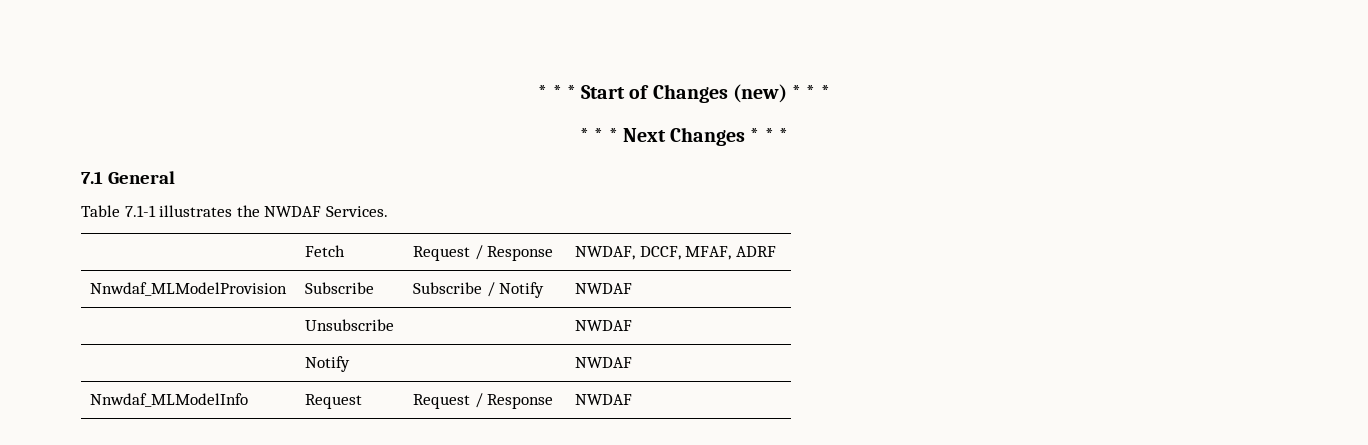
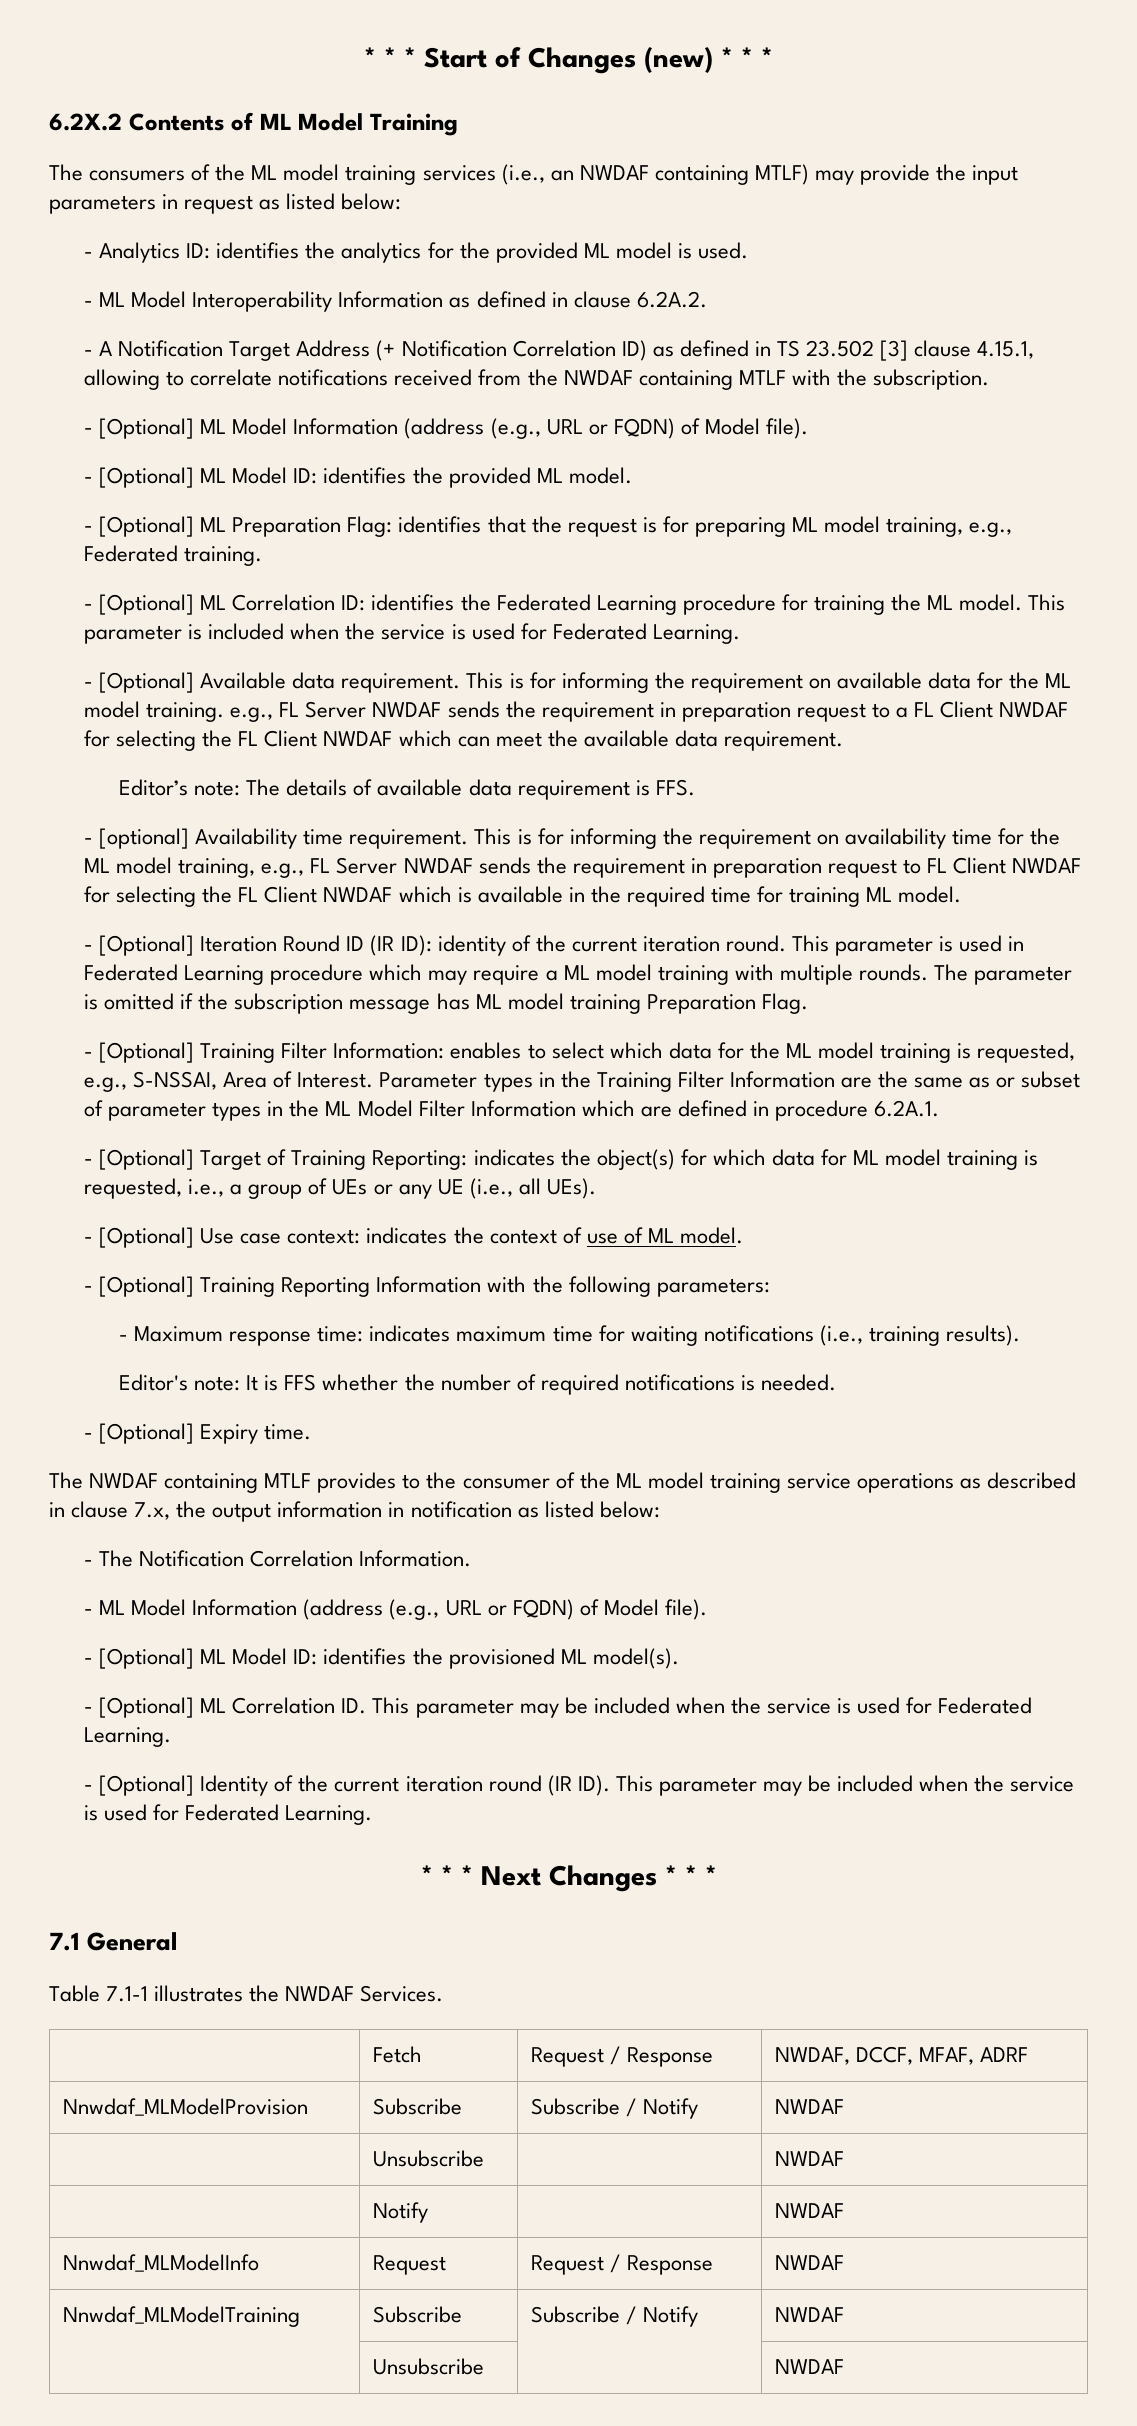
+ 6.2X.2 Contents of ML Model Training
+ The consumers of the ML model training services (i.e., an NWDAF containing MTLF) may provide the input parameters in request as listed below:
+ - Analytics ID: identifies the analytics for the provided ML model is used.
+ - ML Model Interoperability Information as defined in clause 6.2A.2.
+ - A Notification Target Address (+ Notification Correlation ID) as defined in TS 23.502 [3] clause 4.15.1, allowing to correlate notifications received from the NWDAF containing MTLF with the subscription.
+ - [Optional] ML Model Information (address (e.g., URL or FQDN) of Model file).
+ - [Optional] ML Model ID: identifies the provided ML model.
+ - [Optional] ML Preparation Flag: identifies that the request is for preparing ML model training, e.g., Federated training.
+ - [Optional] ML Correlation ID: identifies the Federated Learning procedure for training the ML model. This parameter is included when the service is used for Federated Learning.
+ - [Optional] Available data requirement. This is for informing the requirement on available data for the ML model training. e.g., FL Server NWDAF sends the requirement in preparation request to a FL Client NWDAF for selecting the FL Client NWDAF which can meet the available data requirement.
+ Editor’s note: The details of available data requirement is FFS.
+ - [optional] Availability time requirement. This is for informing the requirement on availability time for the ML model training, e.g., FL Server NWDAF sends the requirement in preparation request to FL Client NWDAF for selecting the FL Client NWDAF which is available in the required time for training ML model.
+ - [Optional] Iteration Round ID (IR ID): identity of the current iteration round. This parameter is used in Federated Learning procedure which may require a ML model training with multiple rounds. The parameter is omitted if the subscription message has ML model training Preparation Flag.
+ - [Optional] Training Filter Information: enables to select which data for the ML model training is requested, e.g., S-NSSAI, Area of Interest. Parameter types in the Training Filter Information are the same as or subset of parameter types in the ML Model Filter Information which are defined in procedure 6.2A.1.
+ - [Optional] Target of Training Reporting: indicates the object(s) for which data for ML model training is requested, i.e., a group of UEs or any UE (i.e., all UEs).
+ - [Optional] Use case context: indicates the context of use of ML model.
+ - [Optional] Training Reporting Information with the following parameters:
+ - Maximum response time: indicates maximum time for waiting notifications (i.e., training results).
+ Editor's note: It is FFS whether the number of required notifications is needed.
+ - [Optional] Expiry time.
+ The NWDAF containing MTLF provides to the consumer of the ML model training service operations as described in clause 7.x, the output information in notification as listed below:
+ - The Notification Correlation Information.
+ - ML Model Information (address (e.g., URL or FQDN) of Model file).
+ - [Optional] ML Model ID: identifies the provisioned ML model(s).
+ - [Optional] ML Correlation ID. This parameter may be included when the service is used for Federated Learning.
+ - [Optional] Identity of the current iteration round (IR ID). This parameter may be included when the service is used for Federated Learning.
+ Nnwdaf_MLModelTraining | Subscribe | Subscribe / Notify | NWDAF
+ | Unsubscribe | | NWDAF

